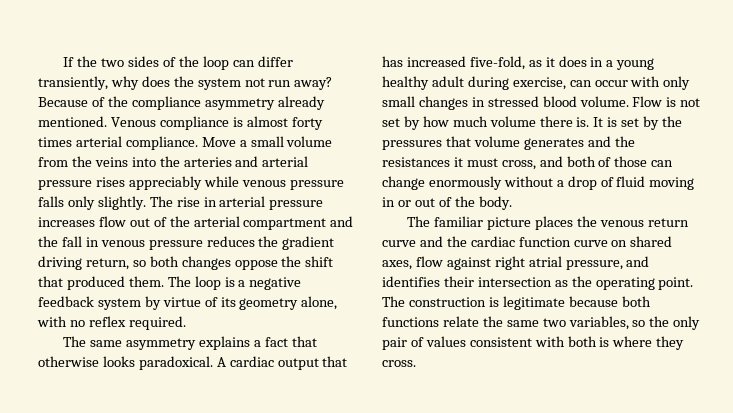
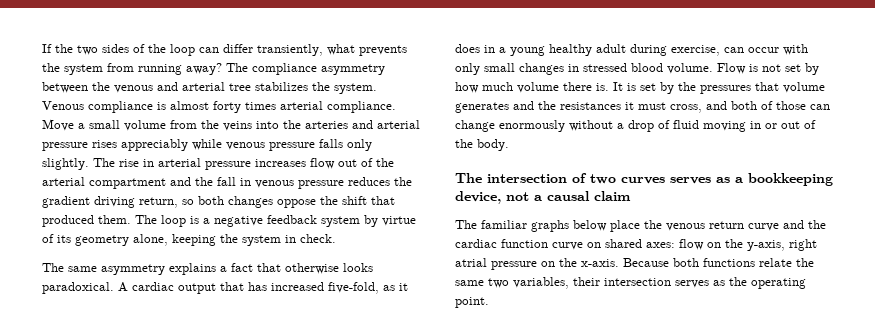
- If the two sides of the loop can differ transiently, why does the system not run away? Because of the compliance asymmetry already mentioned.
+ If the two sides of the loop can differ transiently, what prevents the system from running away? The compliance asymmetry between the venous and arterial tree stabilizes the system.
- The loop is a negative feedback system by virtue of its geometry alone, with no reflex required.
+ The loop is a negative feedback system by virtue of its geometry alone, keeping the system in check.
+ The intersection of two curves serves as a bookkeeping device, not a causal claim
- The familiar picture places the venous return curve and the cardiac function curve on shared axes, flow against right atrial pressure, and identifies their intersection as the operating point. The construction is legitimate because both functions relate the same two variables, so the only pair of values consistent with both is where they cross.
+ The familiar graphs below place the venous return curve and the cardiac function curve on shared axes: flow on the y-axis, right atrial pressure on the x-axis. Because both functions relate the same two variables, their intersection serves as the operating point.

